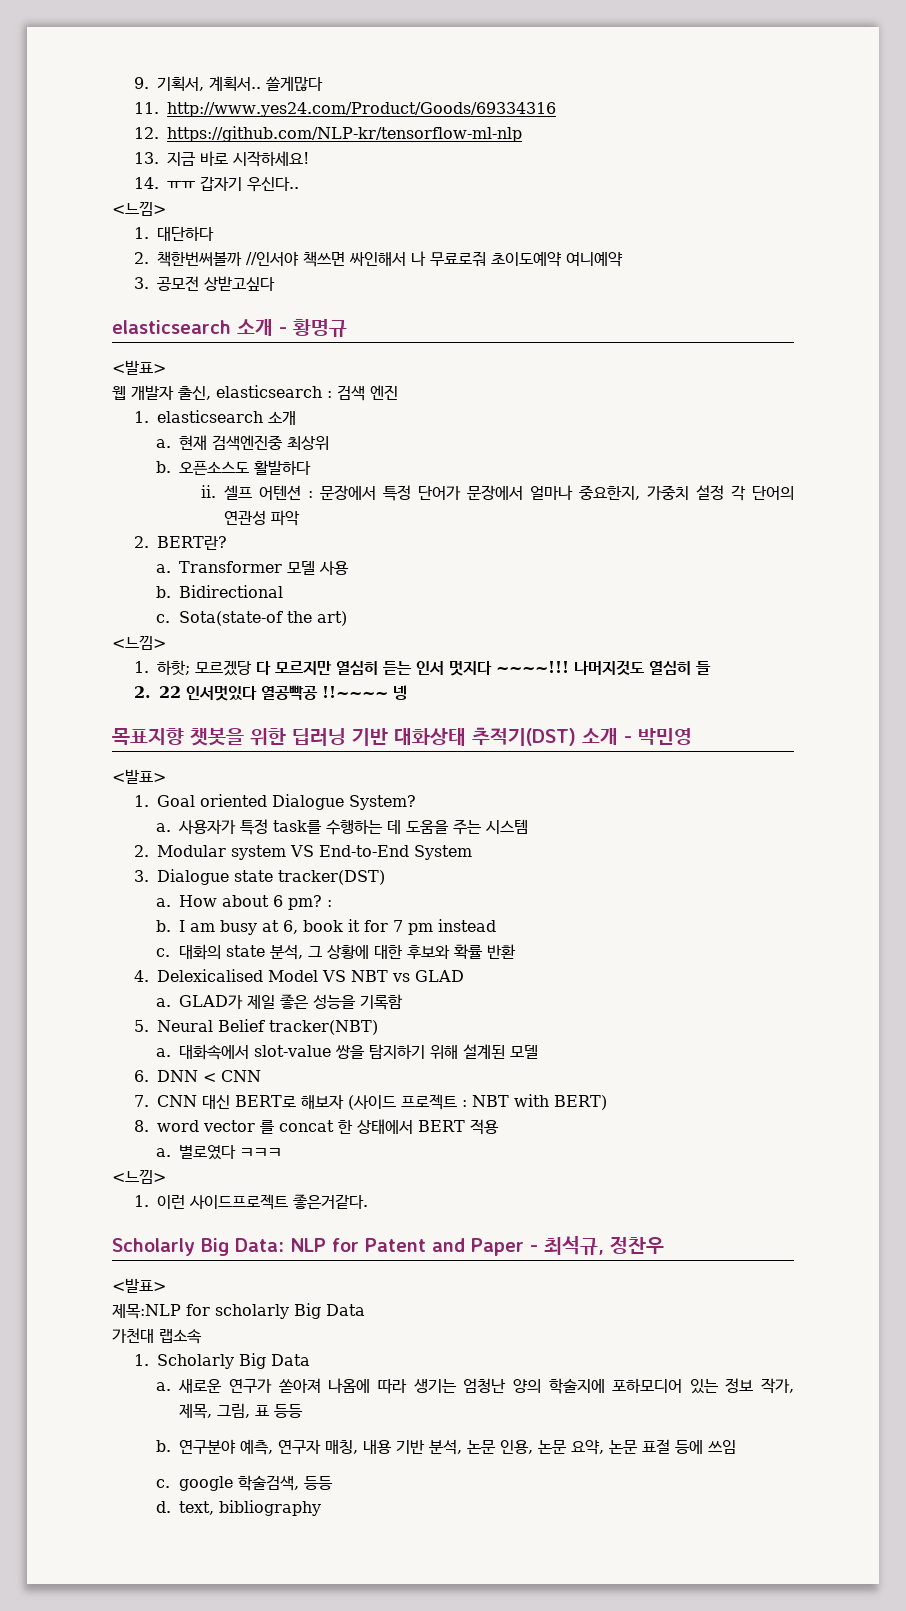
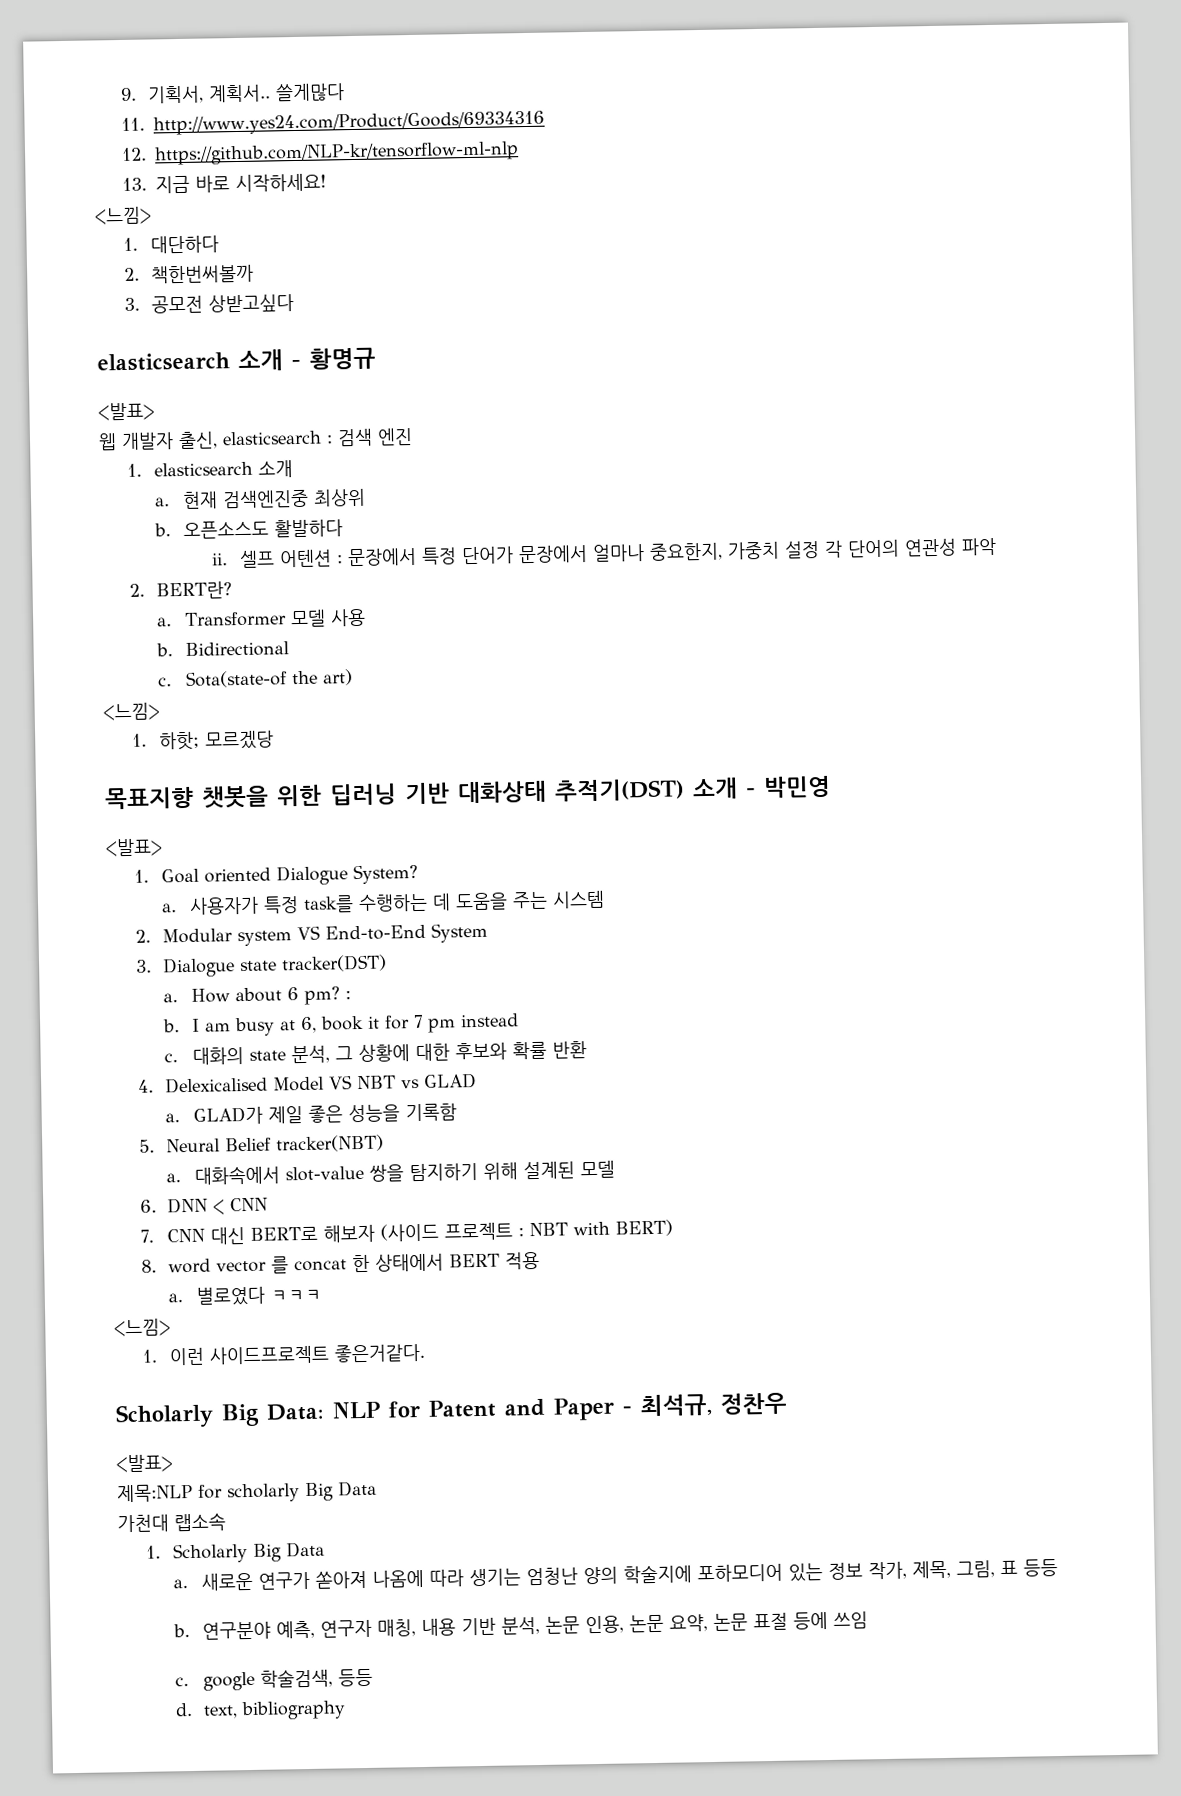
- 14. ㅠㅠ 갑자기 우신다..
- 2. 책한번써볼까 //인서야 책쓰면 싸인해서 나 무료로줘 초이도예약 여니예약
+ 2. 책한번써볼까
- 1. 하핫; 모르겠당 다 모르지만 열심히 듣는 인서 멋지다 ~~~~!!! 나머지것도 열심히 들
- 2. 22 인서멋있다 열공빡공 !!~~~~ 넹
+ 1. 하핫; 모르겠당

